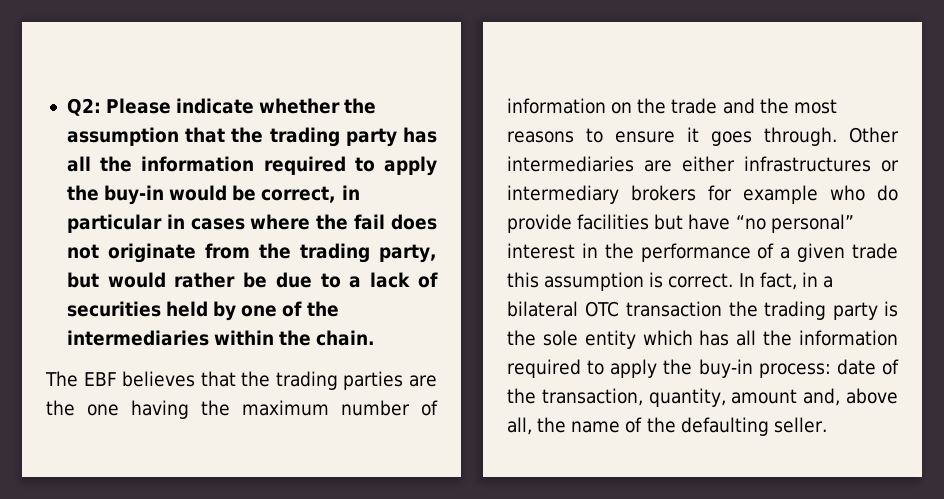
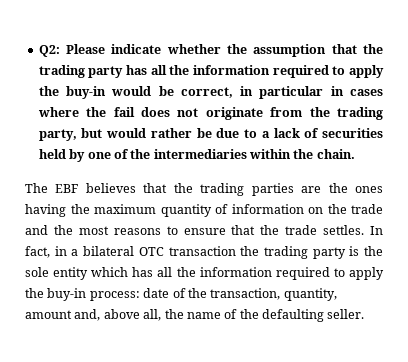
- The EBF believes that the trading parties are the one having the maximum number of information on the trade and the most reasons to ensure it goes through. Other intermediaries are either infrastructures or intermediary brokers for example who do provide facilities but have “no personal” interest in the performance of a given trade this assumption is correct.
+ The EBF believes that the trading parties are the ones having the maximum quantity of information on the trade and the most reasons to ensure that the trade settles.

